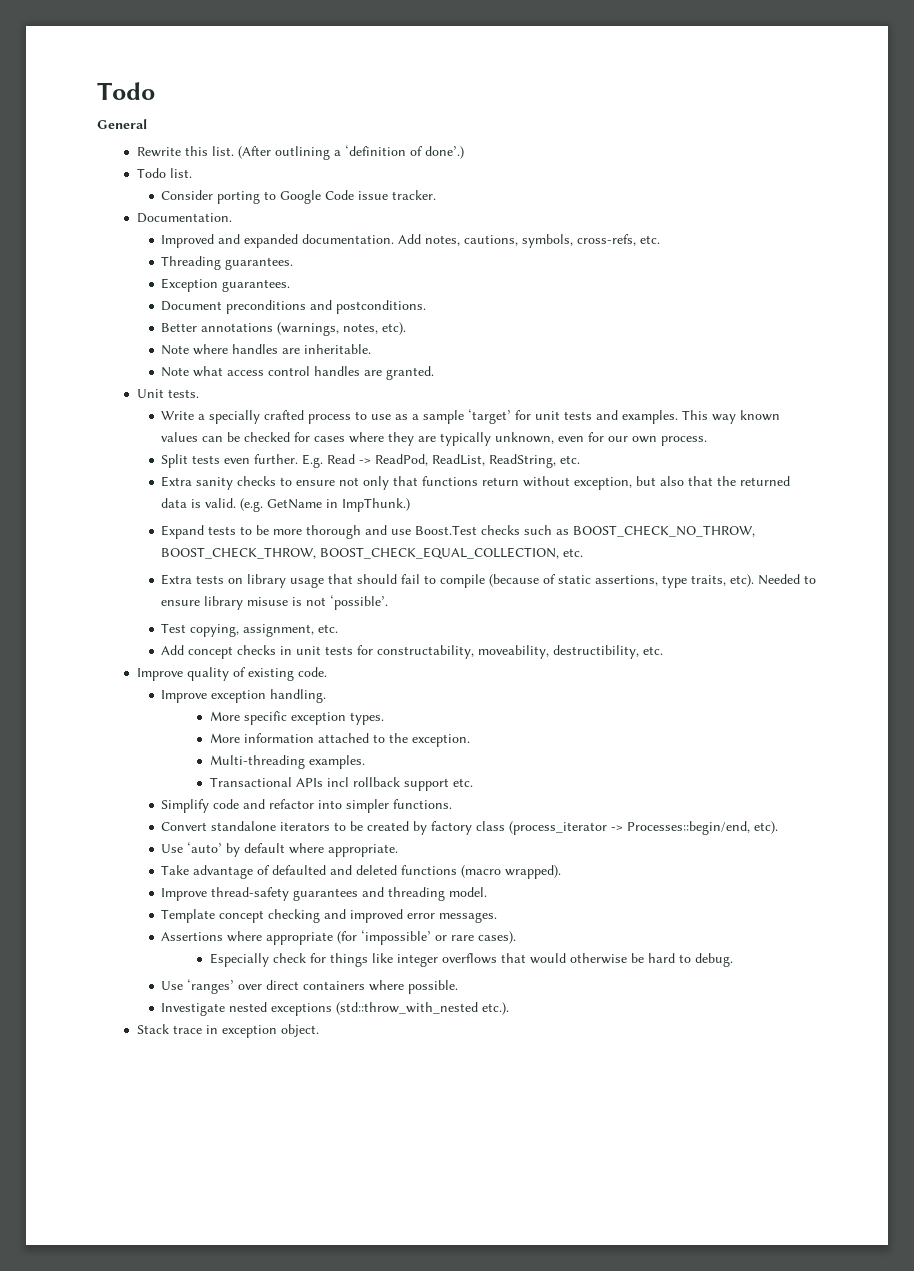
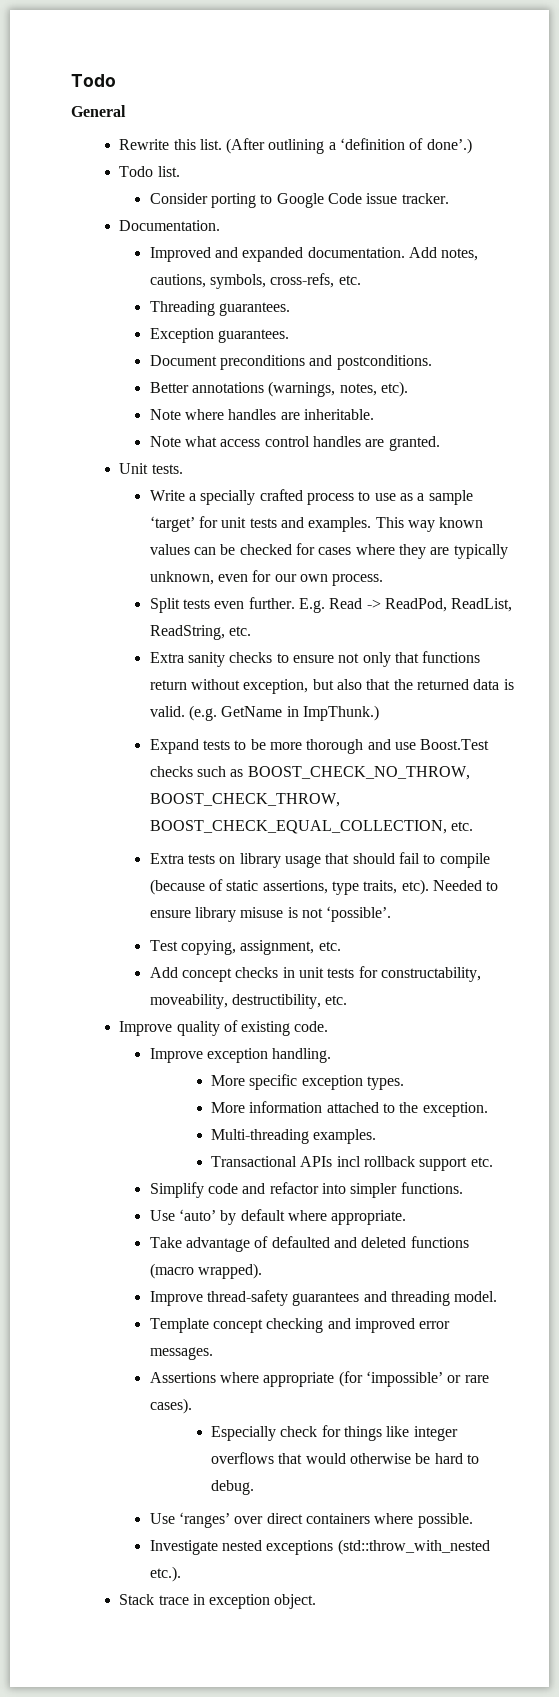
- Convert standalone iterators to be created by factory class (process_iterator -> Processes::begin/end, etc).

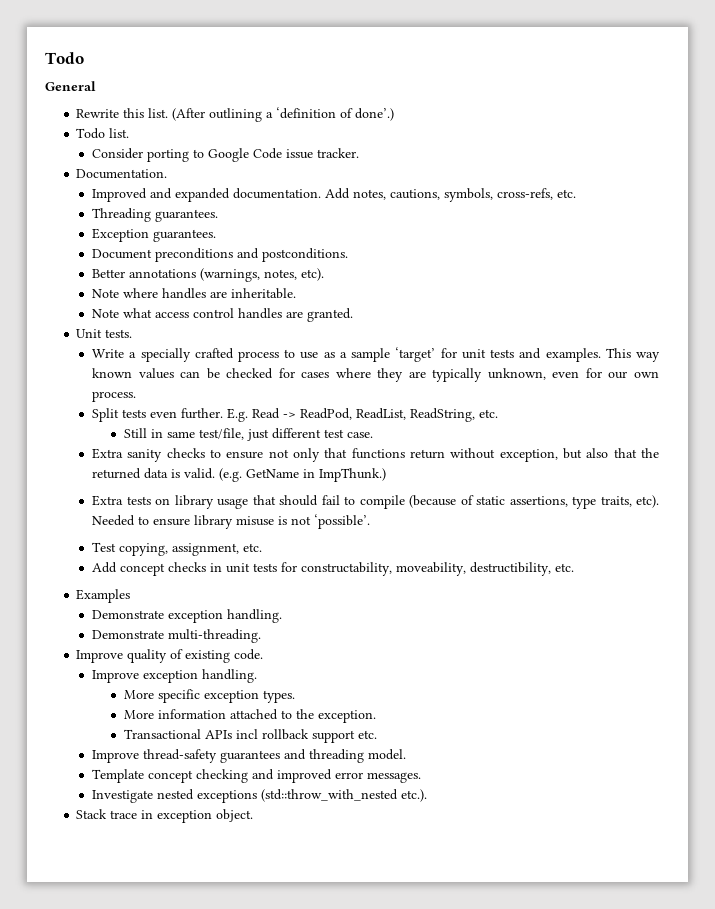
+ Still in same test/file, just different test case.
- Expand tests to be more thorough and use Boost.Test checks such as BOOST_CHECK_NO_THROW, BOOST_CHECK_THROW, BOOST_CHECK_EQUAL_COLLECTION, etc.
+ Examples
+ Demonstrate exception handling.
+ Demonstrate multi-threading.
- Multi-threading examples.
- Simplify code and refactor into simpler functions.
- Use ‘auto’ by default where appropriate.
- Take advantage of defaulted and deleted functions (macro wrapped).
- Assertions where appropriate (for ‘impossible’ or rare cases).
- Especially check for things like integer overflows that would otherwise be hard to debug.
- Use ‘ranges’ over direct containers where possible.

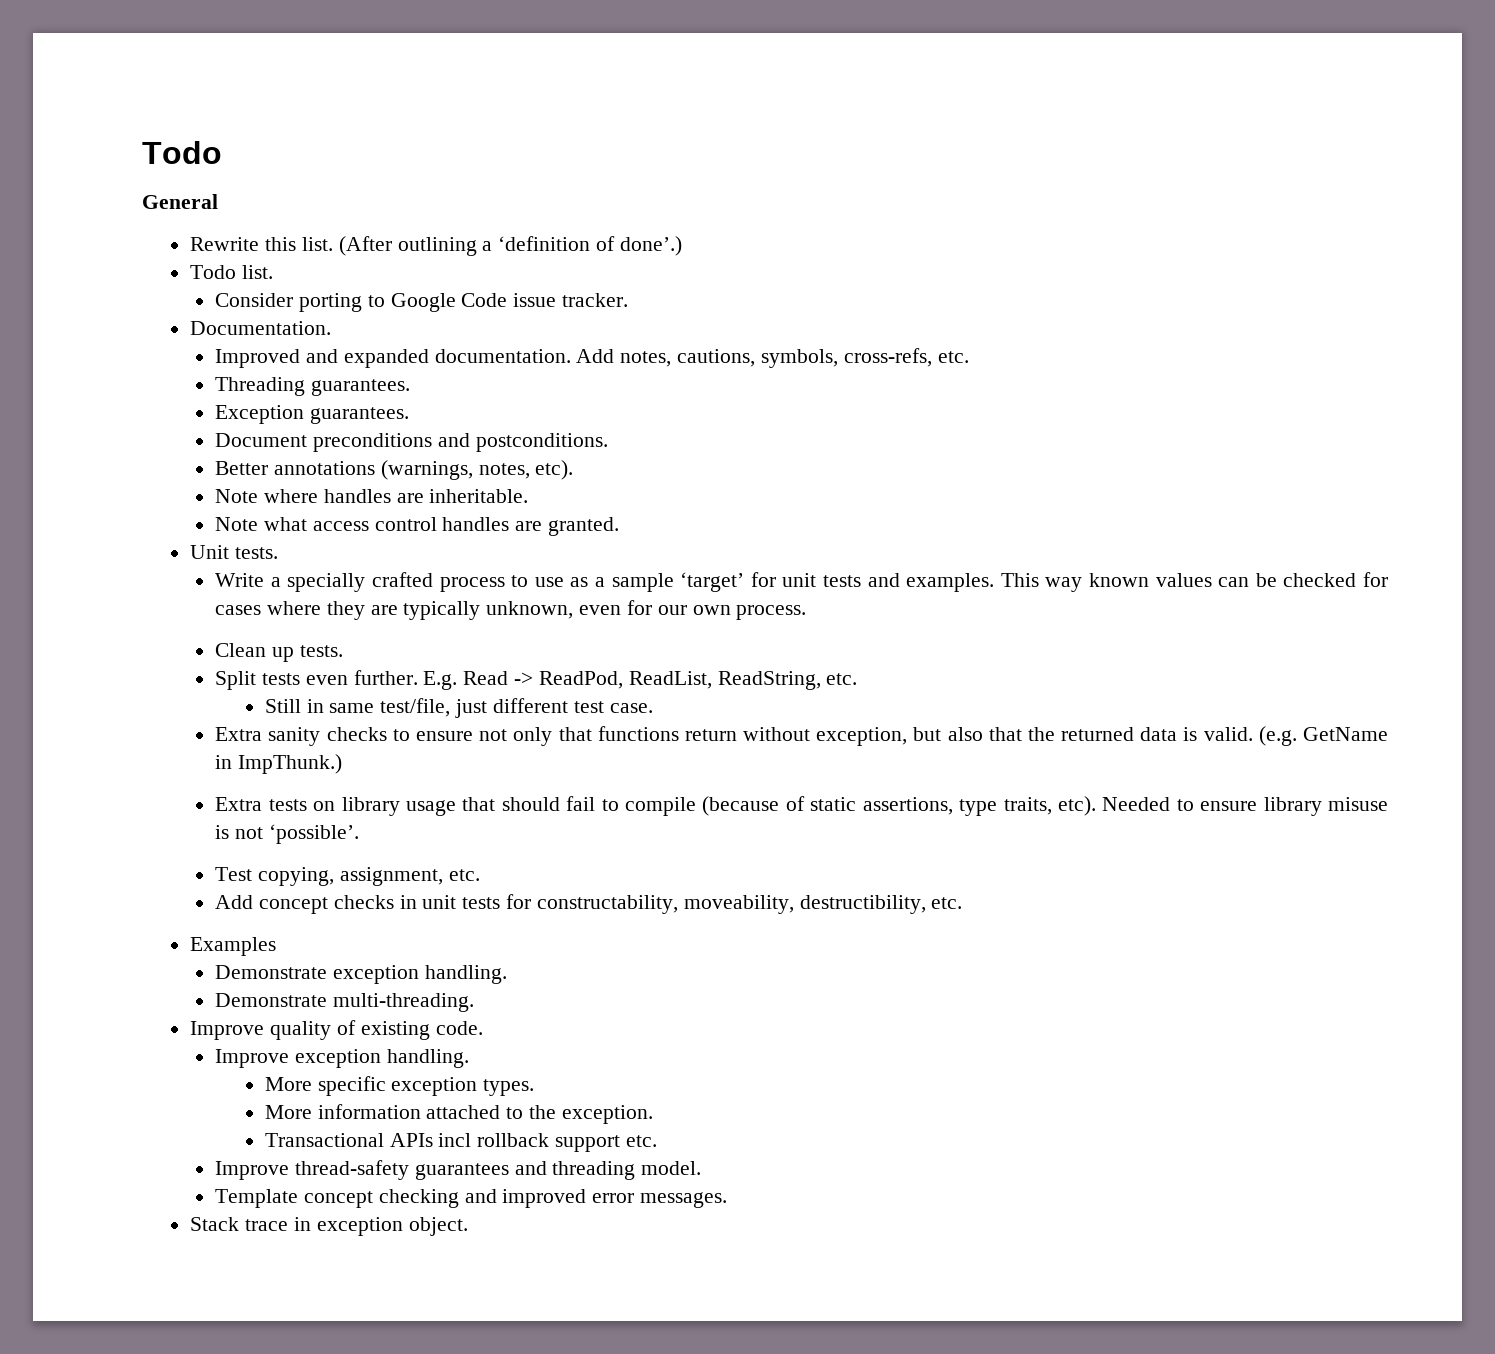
+ Clean up tests.
- Investigate nested exceptions (std::throw_with_nested etc.).

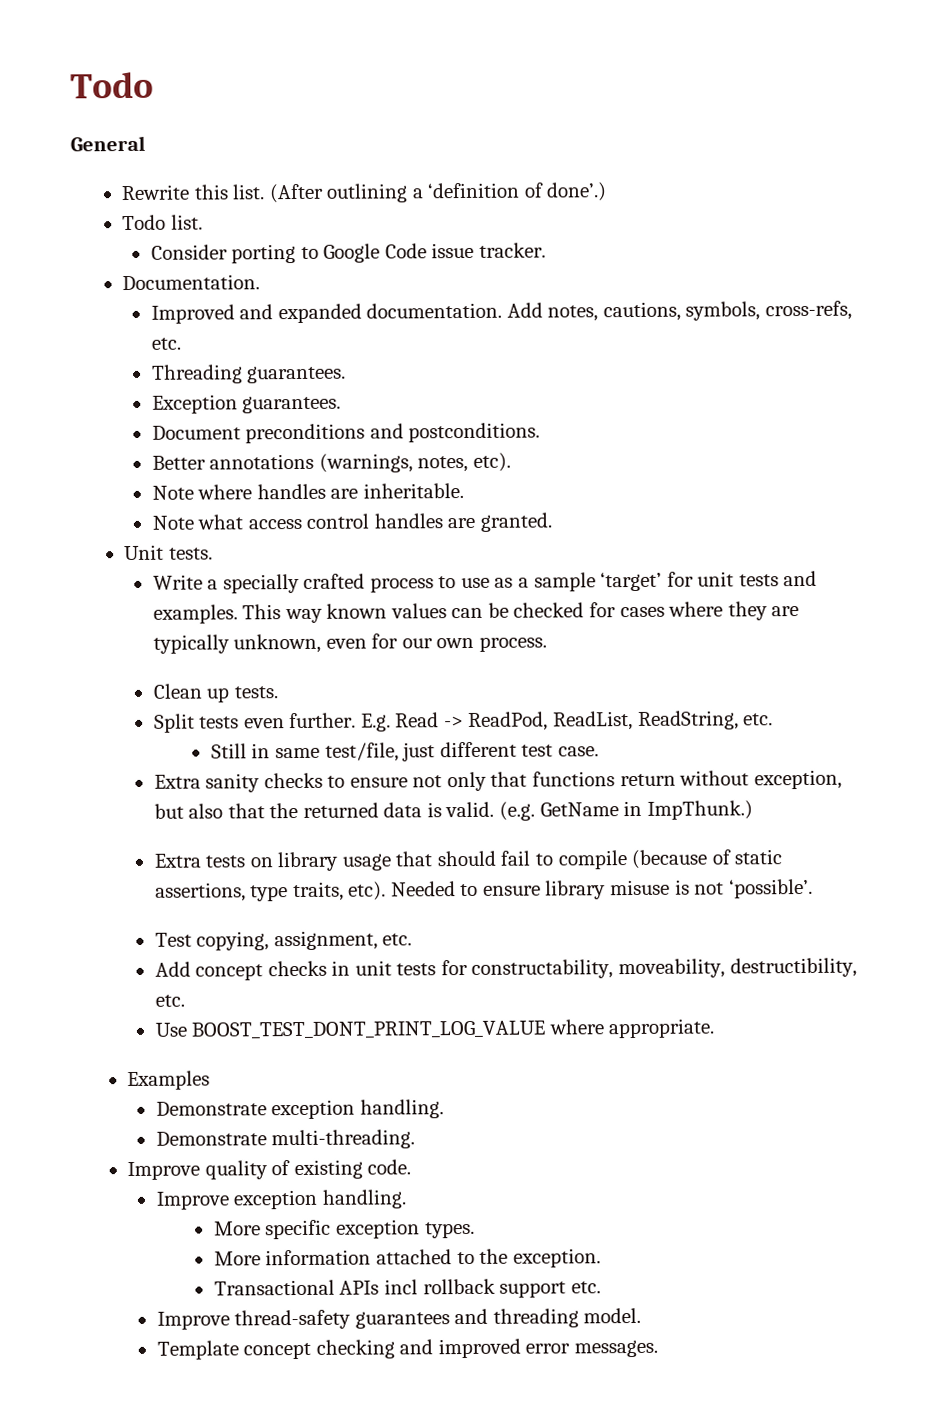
+ Use BOOST_TEST_DONT_PRINT_LOG_VALUE where appropriate.
- Stack trace in exception object.

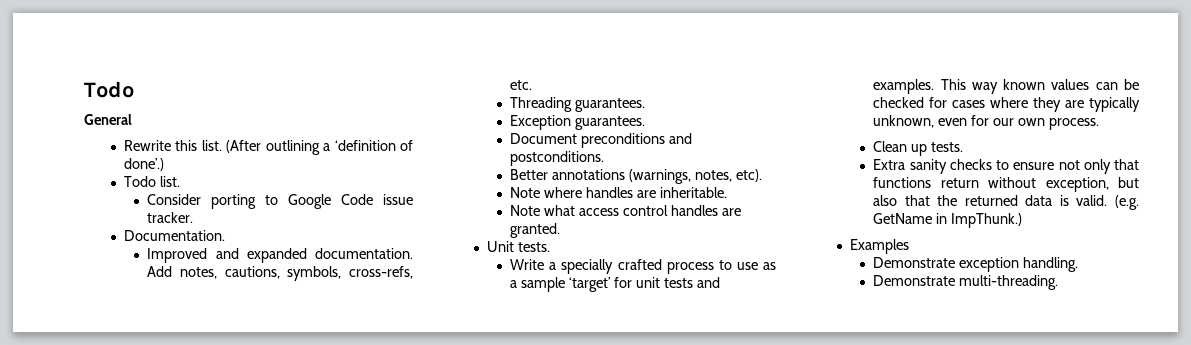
- Split tests even further. E.g. Read -> ReadPod, ReadList, ReadString, etc.
- Still in same test/file, just different test case.
- Extra tests on library usage that should fail to compile (because of static assertions, type traits, etc). Needed to ensure library misuse is not ‘possible’.
- Test copying, assignment, etc.
- Add concept checks in unit tests for constructability, moveability, destructibility, etc.
- Use BOOST_TEST_DONT_PRINT_LOG_VALUE where appropriate.
- Improve quality of existing code.
- Improve exception handling.
- More specific exception types.
- More information attached to the exception.
- Transactional APIs incl rollback support etc.
- Improve thread-safety guarantees and threading model.
- Template concept checking and improved error messages.

